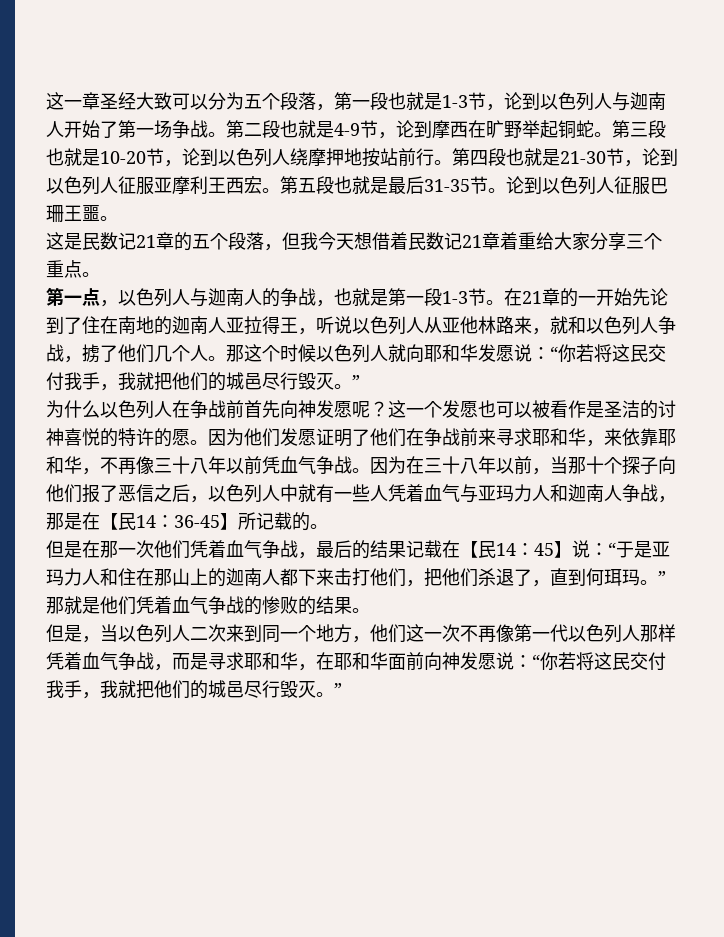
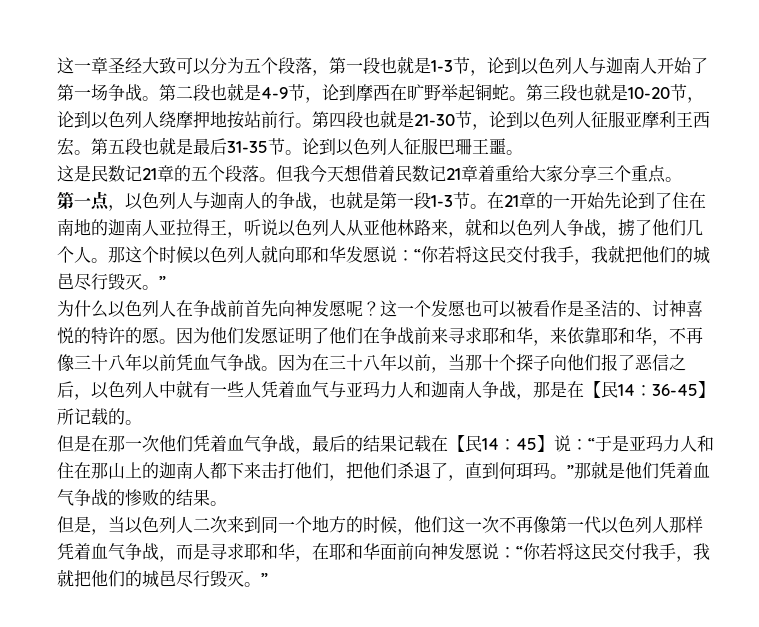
- 这是民数记21章的五个段落，但我今天想借着民数记21章着重给大家分享三个重点。
+ 这是民数记21章的五个段落。但我今天想借着民数记21章着重给大家分享三个重点。
- 这一个发愿也可以被看作是圣洁的讨神喜悦的特许的愿。
+ 这一个发愿也可以被看作是圣洁的、讨神喜悦的特许的愿。
- 但是，当以色列人二次来到同一个地方，他们这一次不再像第一代以色列人那样凭着血气争战，而是寻求耶和华，在耶和华面前向神发愿说：“你若将这民交付我手，我就把他们的城邑尽行毁灭。”
+ 但是，当以色列人二次来到同一个地方的时候，他们这一次不再像第一代以色列人那样凭着血气争战，而是寻求耶和华，在耶和华面前向神发愿说：“你若将这民交付我手，我就把他们的城邑尽行毁灭。”

